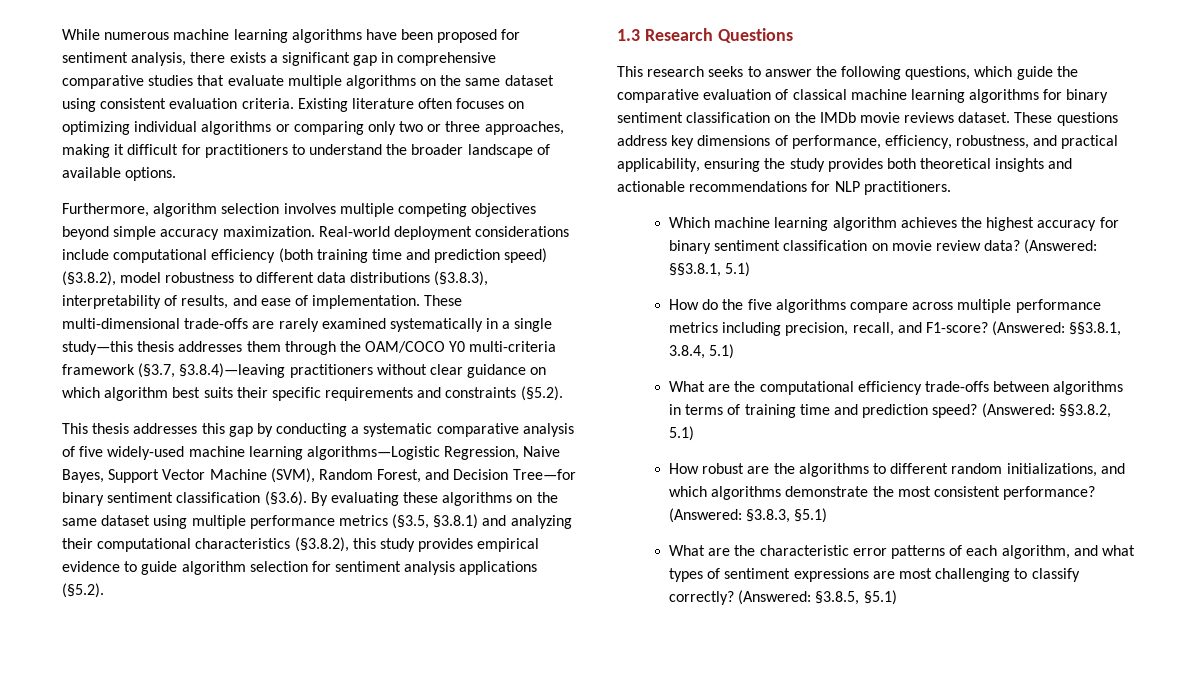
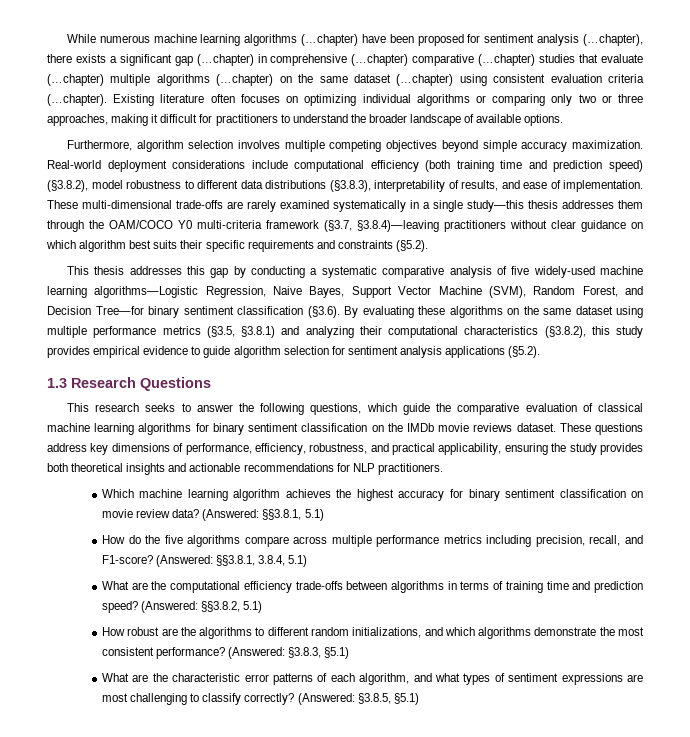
- While numerous machine learning algorithms have been proposed for sentiment analysis, there exists a significant gap in comprehensive comparative studies that evaluate multiple algorithms on the same dataset using consistent evaluation criteria.
+ While numerous machine learning algorithms (…chapter) have been proposed for sentiment analysis (…chapter), there exists a significant gap (…chapter) in comprehensive (…chapter) comparative (…chapter) studies that evaluate (…chapter) multiple algorithms (…chapter) on the same dataset (…chapter) using consistent evaluation criteria (…chapter).

